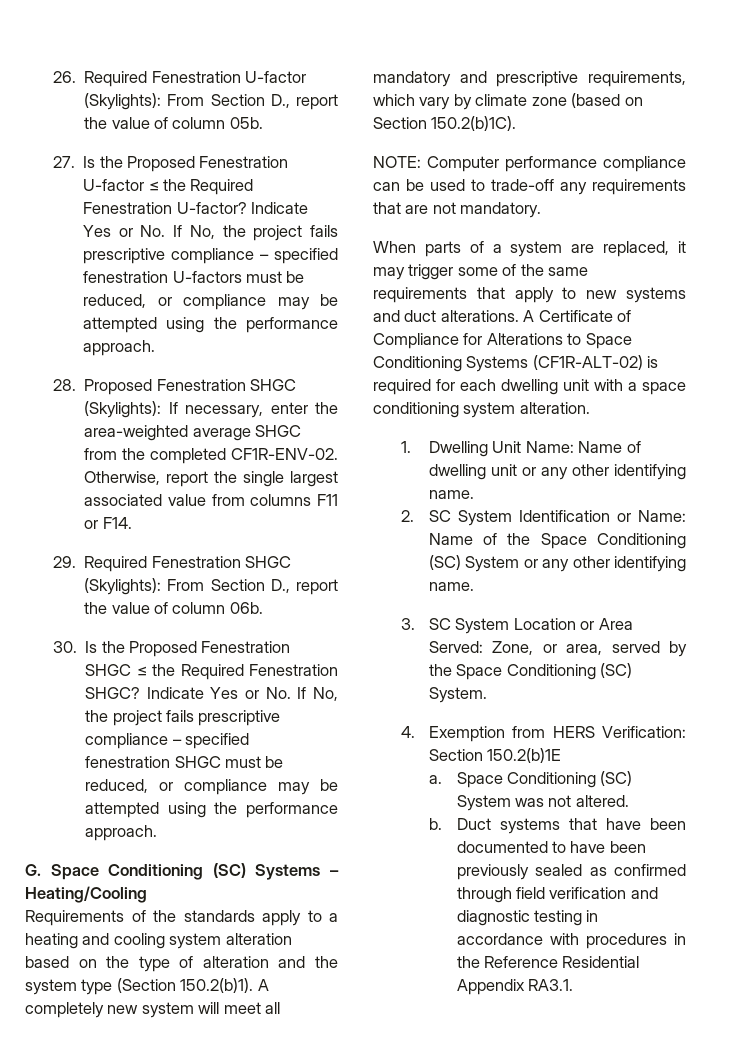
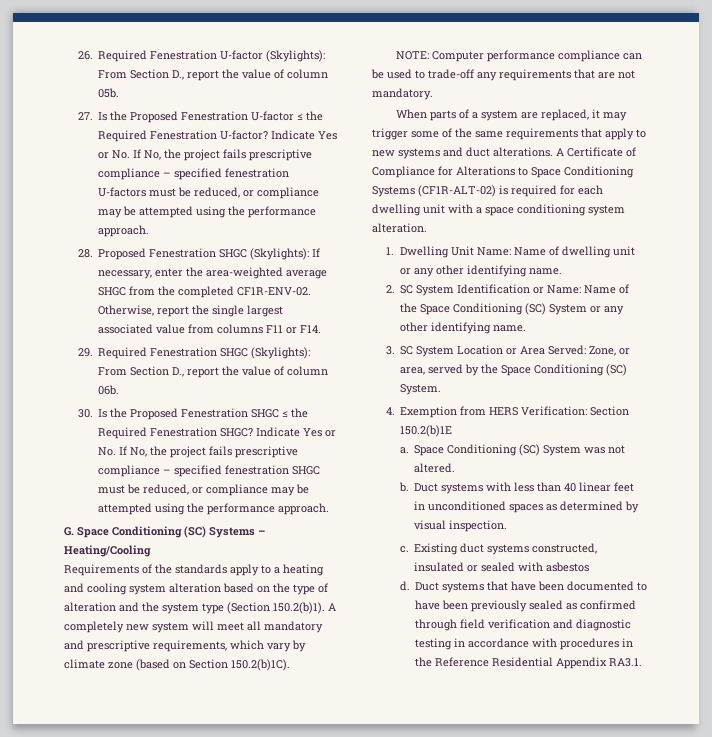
- Duct systems that have been documented to have been previously sealed as confirmed through field verification and diagnostic testing in accordance with procedures in the Reference Residential Appendix RA3.1.
+ Duct systems with less than 40 linear feet in unconditioned spaces as determined by visual inspection.
+ c. Existing duct systems constructed, insulated or sealed with asbestos
+ d. Duct systems that have been documented to have been previously sealed as confirmed through field verification and diagnostic testing in accordance with procedures in the Reference Residential Appendix RA3.1.

